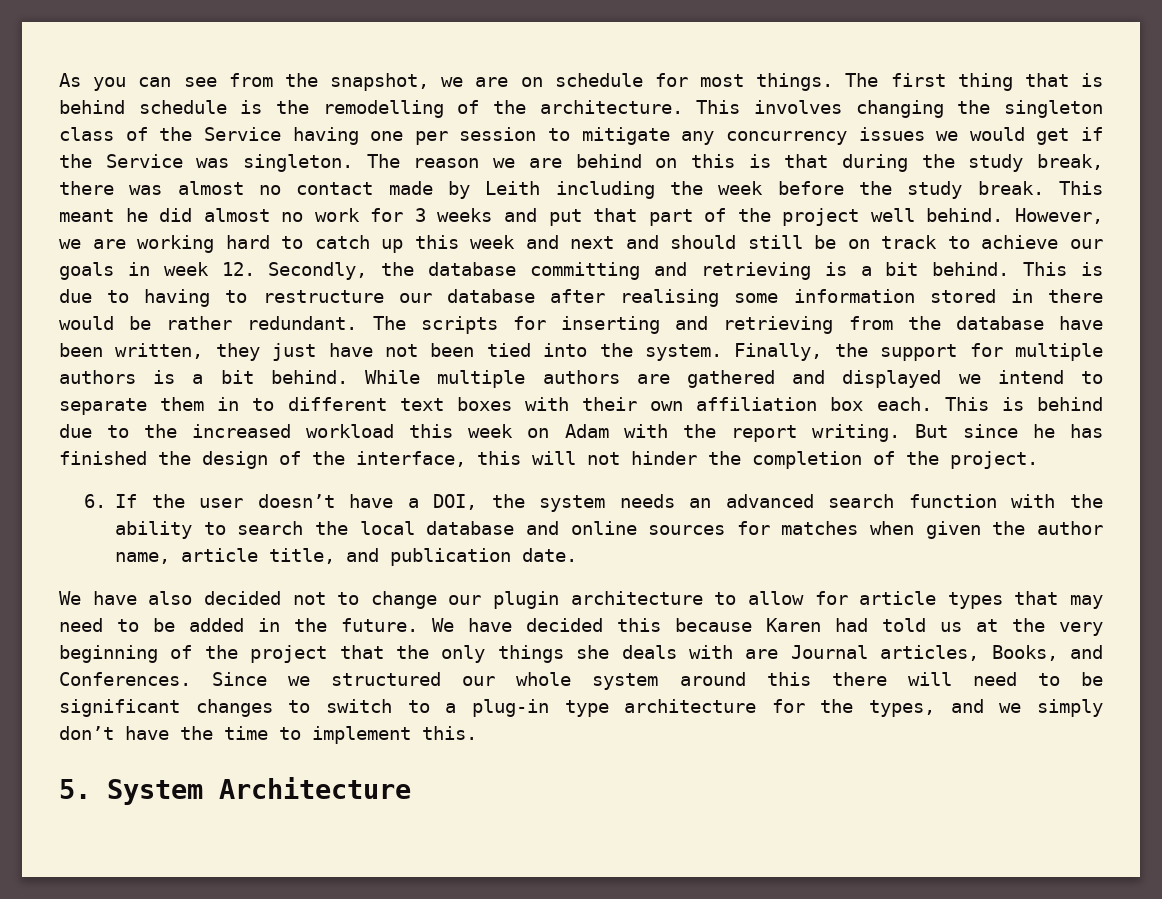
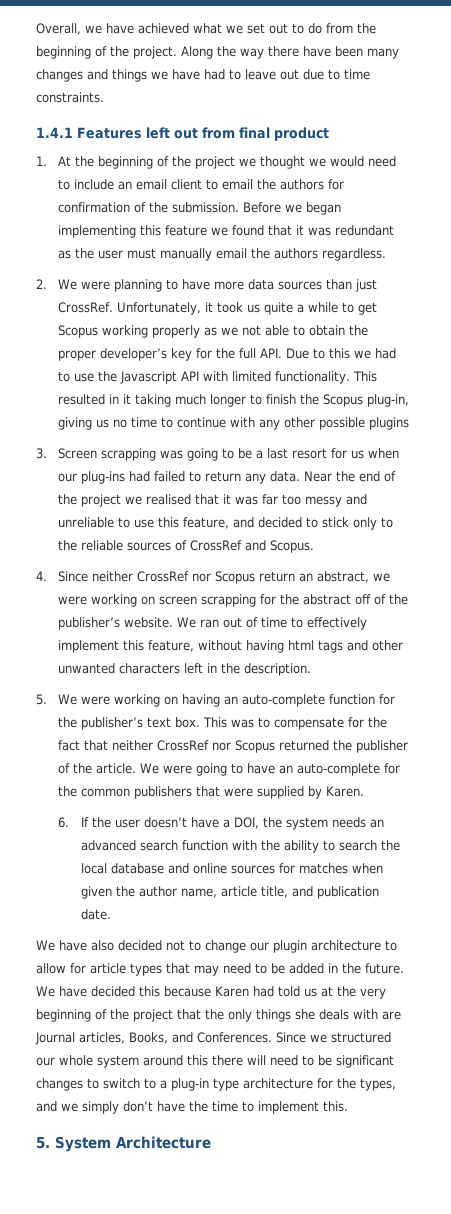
- As you can see from the snapshot, we are on schedule for most things. The first thing that is behind schedule is the remodelling of the architecture. This involves changing the singleton class of the Service having one per session to mitigate any concurrency issues we would get if the Service was singleton. The reason we are behind on this is that during the study break, there was almost no contact made by Leith including the week before the study break. This meant he did almost no work for 3 weeks and put that part of the project well behind. However, we are working hard to catch up this week and next and should still be on track to achieve our goals in week 12. Secondly, the database committing and retrieving is a bit behind. This is due to having to restructure our database after realising some information stored in there would be rather redundant. The scripts for inserting and retrieving from the database have been written, they just have not been tied into the system. Finally, the support for multiple authors is a bit behind. While multiple authors are gathered and displayed we intend to separate them in to different text boxes with their own affiliation box each. This is behind due to the increased workload this week on Adam with the report writing. But since he has finished the design of the interface, this will not hinder the completion of the project.
+ Overall, we have achieved what we set out to do from the beginning of the project. Along the way there have been many changes and things we have had to leave out due to time constraints.
+ 1.4.1 Features left out from final product
+ 1. At the beginning of the project we thought we would need to include an email client to email the authors for confirmation of the submission. Before we began implementing this feature we found that it was redundant as the user must manually email the authors regardless.
+ 2. We were planning to have more data sources than just CrossRef. Unfortunately, it took us quite a while to get Scopus working properly as we not able to obtain the proper developer’s key for the full API. Due to this we had to use the Javascript API with limited functionality. This resulted in it taking much longer to finish the Scopus plug-in, giving us no time to continue with any other possible plugins
+ 3. Screen scrapping was going to be a last resort for us when our plug-ins had failed to return any data. Near the end of the project we realised that it was far too messy and unreliable to use this feature, and decided to stick only to the reliable sources of CrossRef and Scopus.
+ 4. Since neither CrossRef nor Scopus return an abstract, we were working on screen scrapping for the abstract off of the publisher’s website. We ran out of time to effectively implement this feature, without having html tags and other unwanted characters left in the description.
+ 5. We were working on having an auto-complete function for the publisher’s text box. This was to compensate for the fact that neither CrossRef nor Scopus returned the publisher of the article. We were going to have an auto-complete for the common publishers that were supplied by Karen.

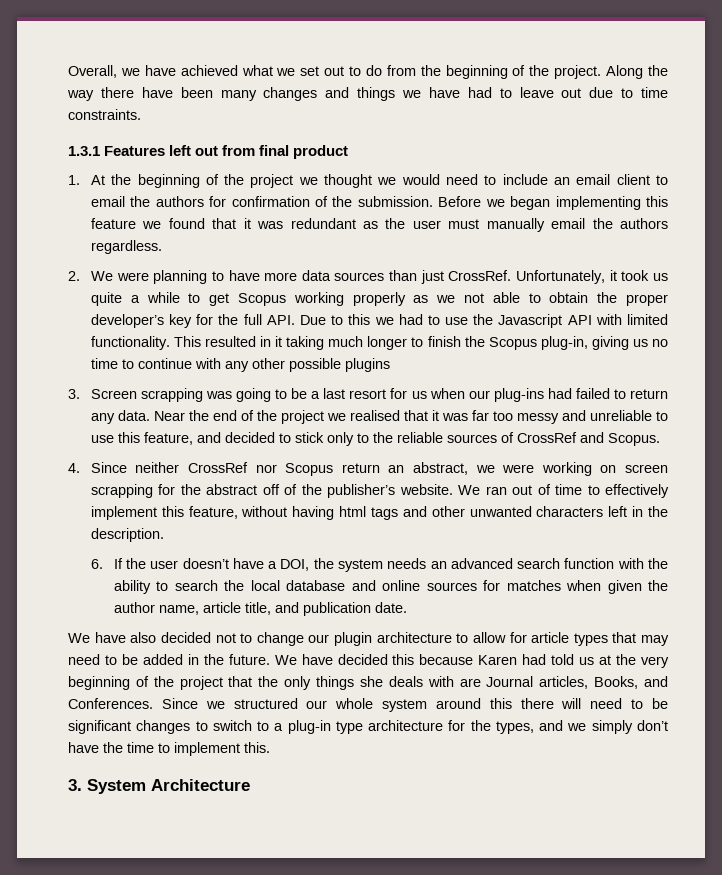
- 1.4.1 Features left out from final product
+ 1.3.1 Features left out from final product
- 5. We were working on having an auto-complete function for the publisher’s text box. This was to compensate for the fact that neither CrossRef nor Scopus returned the publisher of the article. We were going to have an auto-complete for the common publishers that were supplied by Karen.
- 5. System Architecture
+ 3. System Architecture

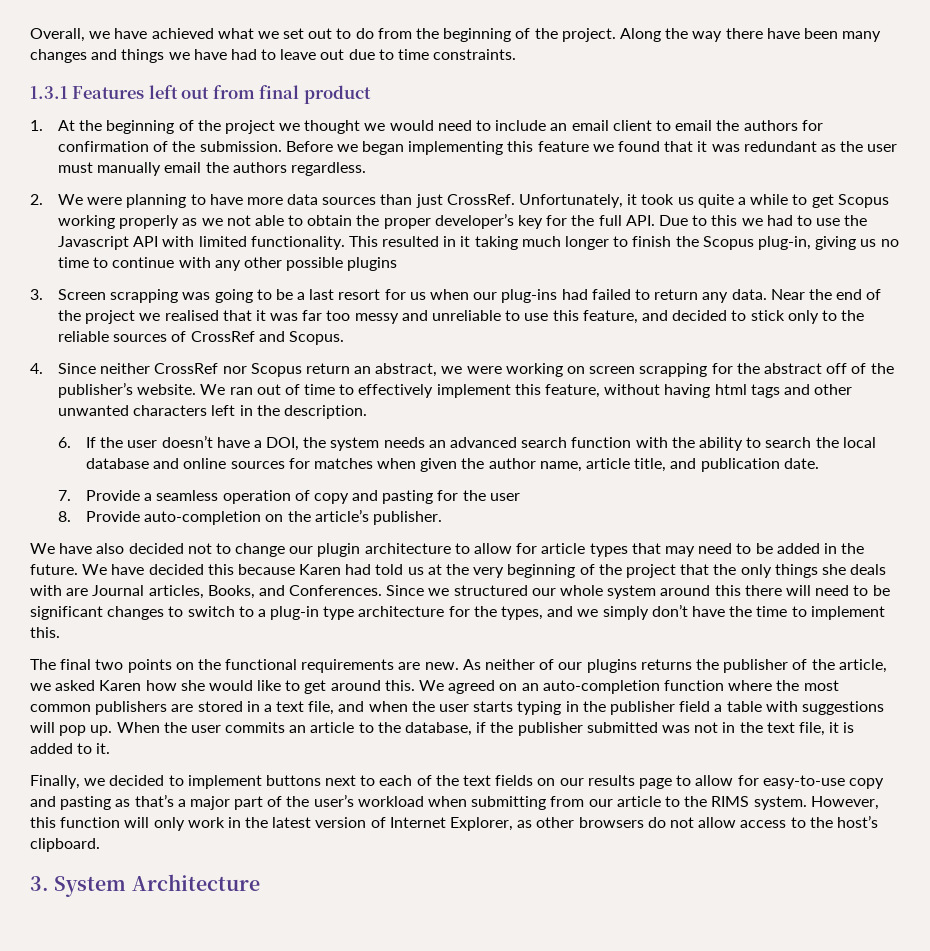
+ 7. Provide a seamless operation of copy and pasting for the user
+ 8. Provide auto-completion on the article’s publisher.
+ The final two points on the functional requirements are new. As neither of our plugins returns the publisher of the article, we asked Karen how she would like to get around this. We agreed on an auto-completion function where the most common publishers are stored in a text file, and when the user starts typing in the publisher field a table with suggestions will pop up. When the user commits an article to the database, if the publisher submitted was not in the text file, it is added to it.
+ Finally, we decided to implement buttons next to each of the text fields on our results page to allow for easy-to-use copy and pasting as that’s a major part of the user’s workload when submitting from our article to the RIMS system. However, this function will only work in the latest version of Internet Explorer, as other browsers do not allow access to the host’s clipboard.

